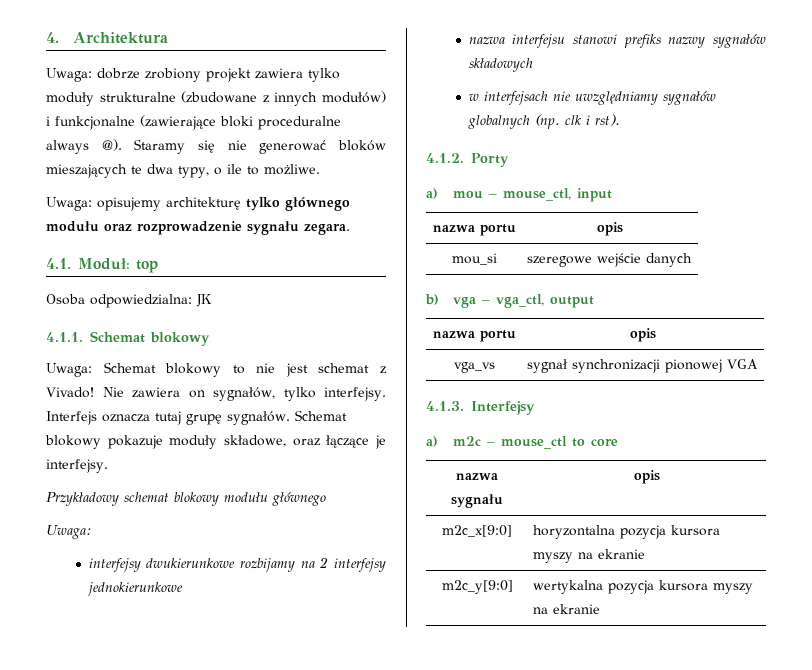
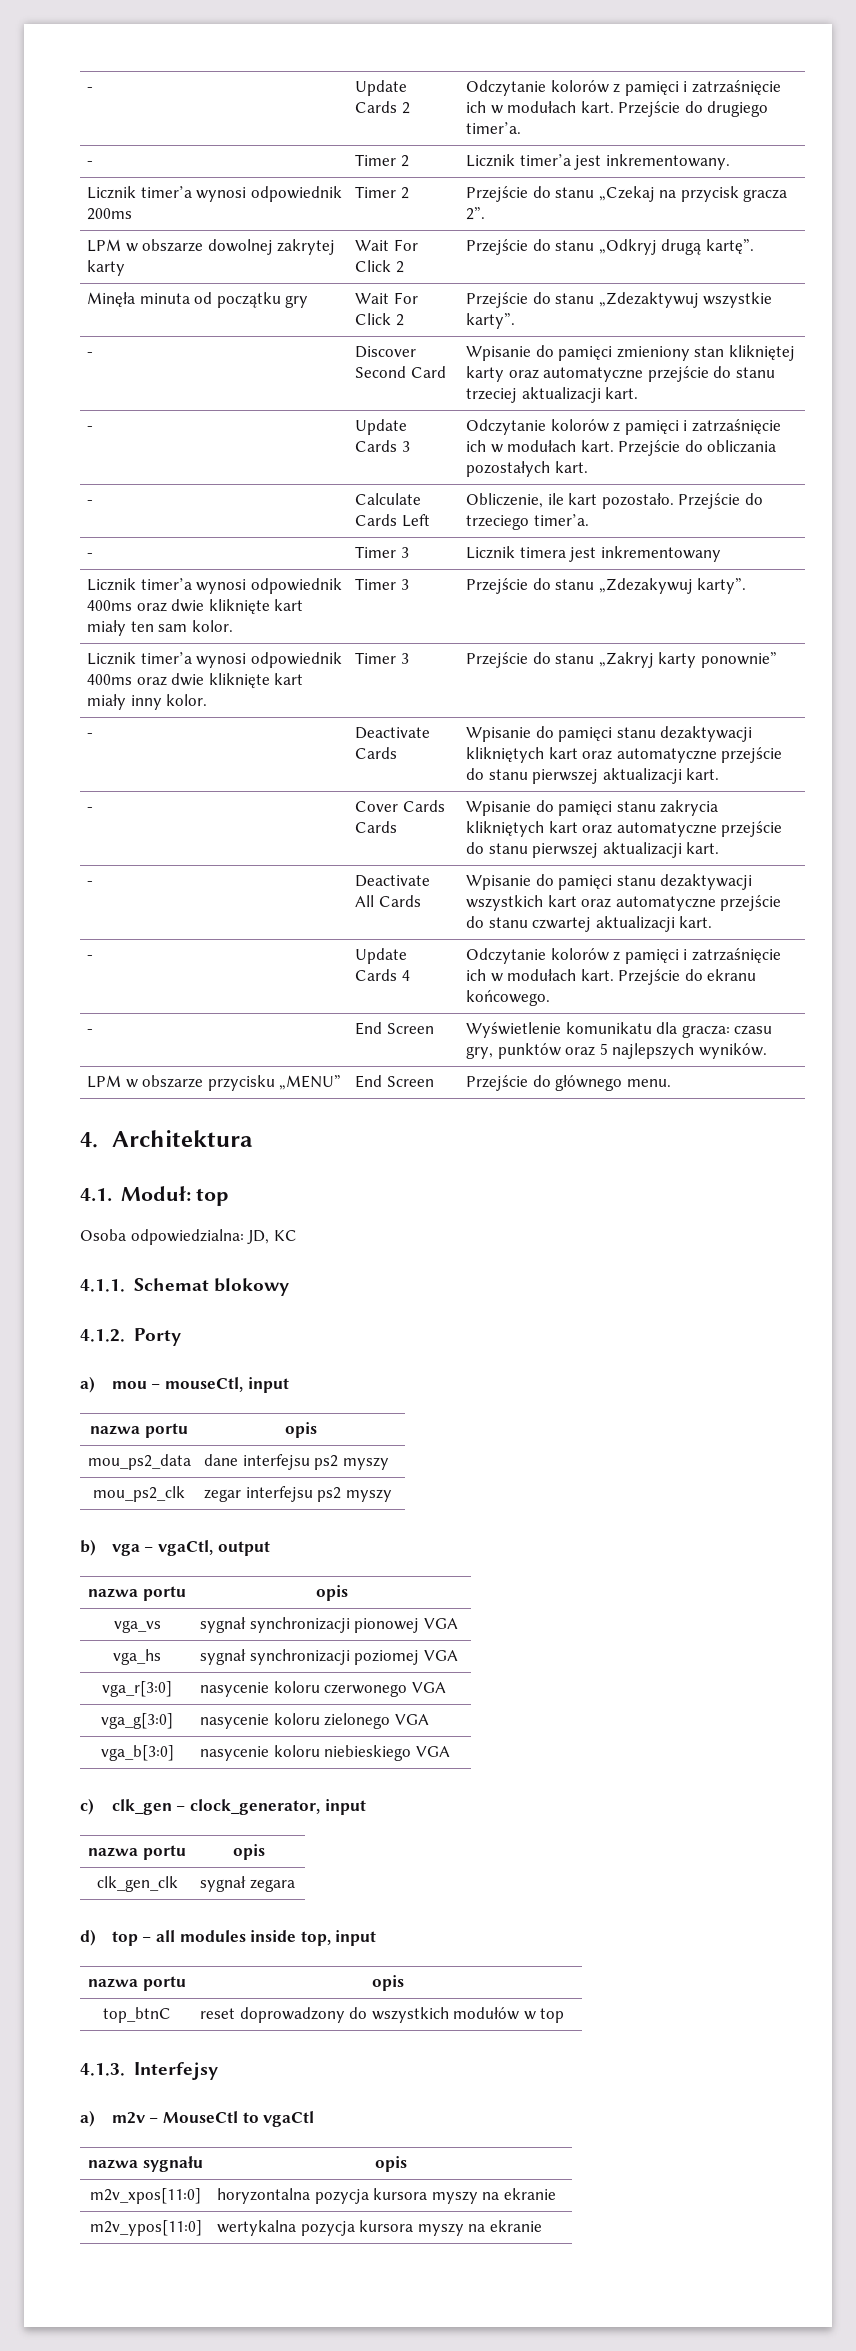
+ - | Update Cards 2 | Odczytanie kolorów z pamięci i zatrzaśnięcie ich w modułach kart. Przejście do drugiego timer’a.
+ - | Timer 2 | Licznik timer’a jest inkrementowany.
+ Licznik timer’a wynosi odpowiednik 200ms | Timer 2 | Przejście do stanu „Czekaj na przycisk gracza 2”.
+ LPM w obszarze dowolnej zakrytej karty | Wait For Click 2 | Przejście do stanu „Odkryj drugą kartę”.
+ Minęła minuta od początku gry | Wait For Click 2 | Przejście do stanu „Zdezaktywuj wszystkie karty”.
+ - | Discover Second Card | Wpisanie do pamięci zmieniony stan klikniętej karty oraz automatyczne przejście do stanu trzeciej aktualizacji kart.
+ - | Update Cards 3 | Odczytanie kolorów z pamięci i zatrzaśnięcie ich w modułach kart. Przejście do obliczania pozostałych kart.
+ - | Calculate Cards Left | Obliczenie, ile kart pozostało. Przejście do trzeciego timer’a.
+ - | Timer 3 | Licznik timera jest inkrementowany
+ Licznik timer’a wynosi odpowiednik 400ms oraz dwie kliknięte kart miały ten sam kolor. | Timer 3 | Przejście do stanu „Zdezakywuj karty”.
+ Licznik timer’a wynosi odpowiednik 400ms oraz dwie kliknięte kart miały inny kolor. | Timer 3 | Przejście do stanu „Zakryj karty ponownie”
+ - | Deactivate Cards | Wpisanie do pamięci stanu dezaktywacji klikniętych kart oraz automatyczne przejście do stanu pierwszej aktualizacji kart.
+ - | Cover Cards Cards | Wpisanie do pamięci stanu zakrycia klikniętych kart oraz automatyczne przejście do stanu pierwszej aktualizacji kart.
+ - | Deactivate All Cards | Wpisanie do pamięci stanu dezaktywacji wszystkich kart oraz automatyczne przejście do stanu czwartej aktualizacji kart.
+ - | Update Cards 4 | Odczytanie kolorów z pamięci i zatrzaśnięcie ich w modułach kart. Przejście do ekranu końcowego.
+ - | End Screen | Wyświetlenie komunikatu dla gracza: czasu gry, punktów oraz 5 najlepszych wyników.
+ LPM w obszarze przycisku „MENU” | End Screen | Przejście do głównego menu.
  4. Architektura
- Uwaga: dobrze zrobiony projekt zawiera tylko moduły strukturalne (zbudowane z innych modułów) i funkcjonalne (zawierające bloki proceduralne always @). Staramy się nie generować bloków mieszających te dwa typy, o ile to możliwe.
- Uwaga: opisujemy architekturę tylko głównego modułu oraz rozprowadzenie sygnału zegara.
- Osoba odpowiedzialna: JK
+ Osoba odpowiedzialna: JD, KC
- Uwaga: Schemat blokowy to nie jest schemat z Vivado! Nie zawiera on sygnałów, tylko interfejsy. Interfejs oznacza tutaj grupę sygnałów. Schemat blokowy pokazuje moduły składowe, oraz łączące je interfejsy.
- Przykładowy schemat blokowy modułu głównego
- Uwaga:
- interfejsy dwukierunkowe rozbijamy na 2 interfejsy jednokierunkowe
- nazwa interfejsu stanowi prefiks nazwy sygnałów składowych
- w interfejsach nie uwzględniamy sygnałów globalnych (np. clk i rst).
- a) mou – mouse_ctl, input
+ a) mou – mouseCtl, input
  nazwa portu | opis
- mou_si | szeregowe wejście danych
+ mou_ps2_data | dane interfejsu ps2 myszy
+ mou_ps2_clk | zegar interfejsu ps2 myszy
- b) vga – vga_ctl, output
+ b) vga – vgaCtl, output
+ vga_hs | sygnał synchronizacji poziomej VGA
+ vga_r[3:0] | nasycenie koloru czerwonego VGA
+ vga_g[3:0] | nasycenie koloru zielonego VGA
+ vga_b[3:0] | nasycenie koloru niebieskiego VGA
+ c) clk_gen – clock_generator, input
+ nazwa portu | opis
+ clk_gen_clk | sygnał zegara
+ d) top – all modules inside top, input
+ nazwa portu | opis
+ top_btnC | reset doprowadzony do wszystkich modułów w top
  4.1.3. Interfejsy
- a) m2c – mouse_ctl to core
+ a) m2v – MouseCtl to vgaCtl
- m2c_x[9:0] | horyzontalna pozycja kursora myszy na ekranie
+ m2v_xpos[11:0] | horyzontalna pozycja kursora myszy na ekranie
- m2c_y[9:0] | wertykalna pozycja kursora myszy na ekranie
+ m2v_ypos[11:0] | wertykalna pozycja kursora myszy na ekranie

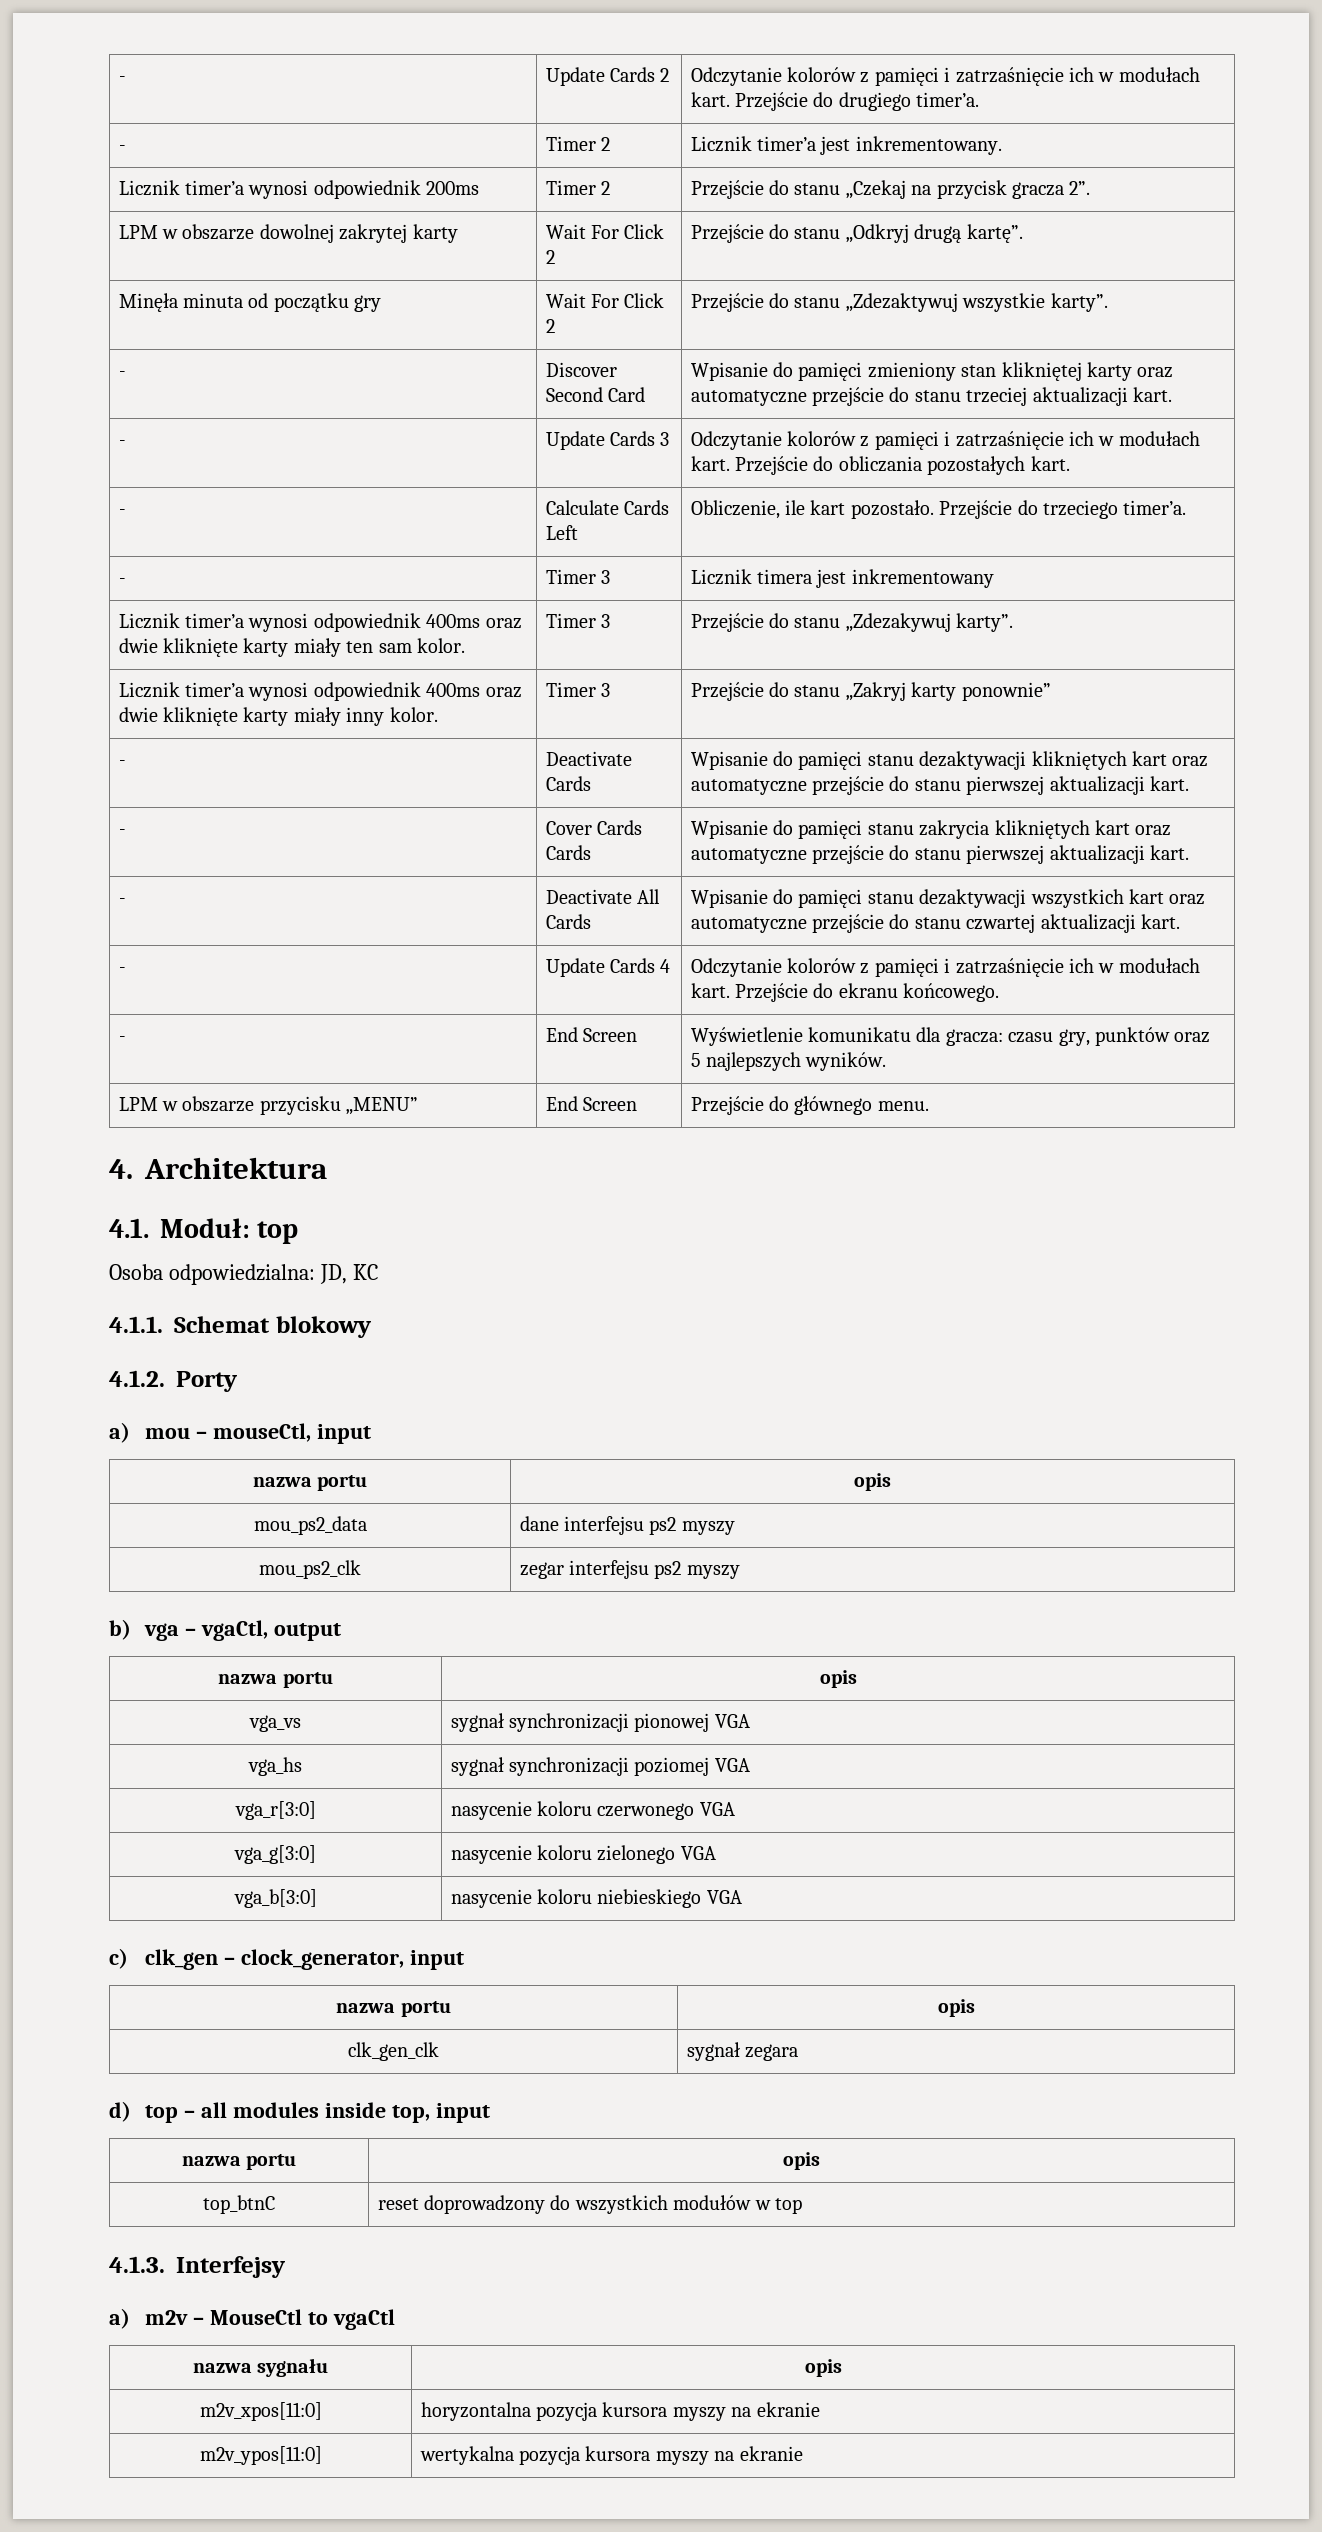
- Licznik timer’a wynosi odpowiednik 400ms oraz dwie kliknięte kart miały ten sam kolor. | Timer 3 | Przejście do stanu „Zdezakywuj karty”.
+ Licznik timer’a wynosi odpowiednik 400ms oraz dwie kliknięte karty miały ten sam kolor. | Timer 3 | Przejście do stanu „Zdezakywuj karty”.
- Licznik timer’a wynosi odpowiednik 400ms oraz dwie kliknięte kart miały inny kolor. | Timer 3 | Przejście do stanu „Zakryj karty ponownie”
+ Licznik timer’a wynosi odpowiednik 400ms oraz dwie kliknięte karty miały inny kolor. | Timer 3 | Przejście do stanu „Zakryj karty ponownie”

